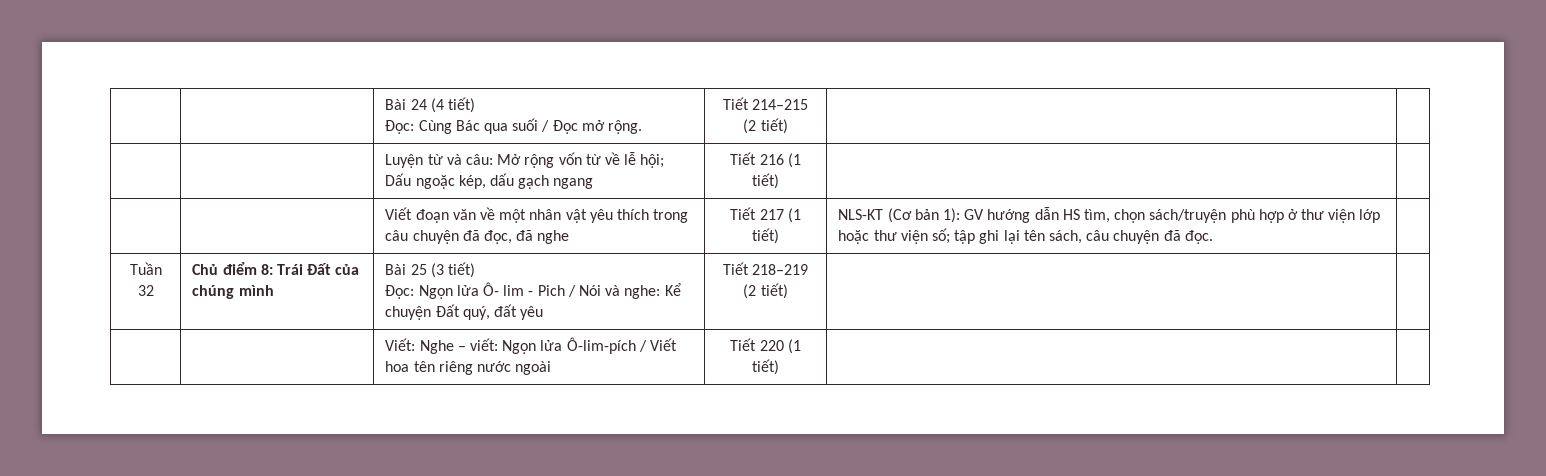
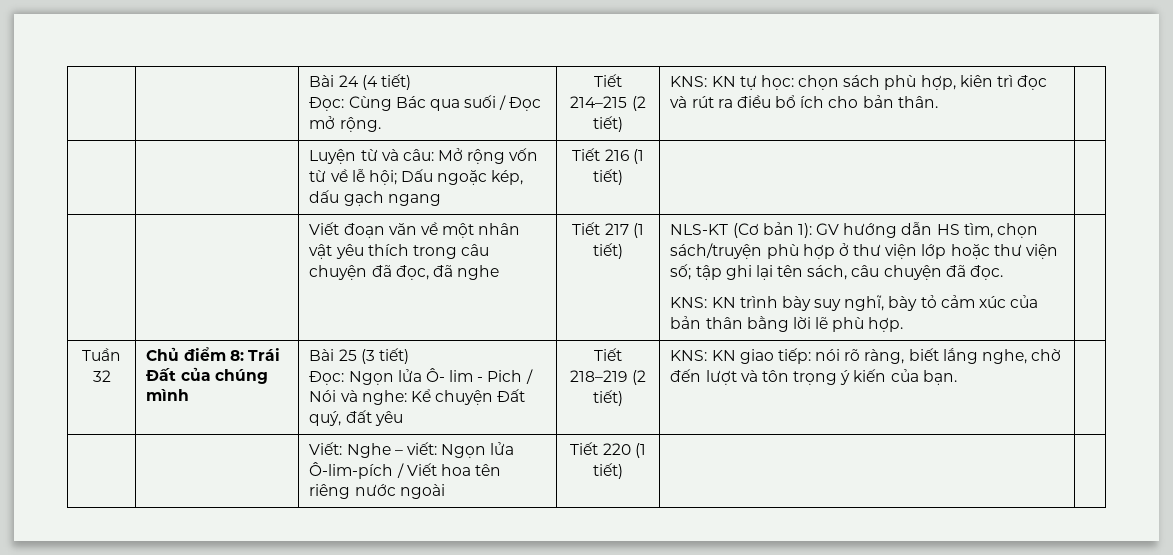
  | | Bài 24 (4 tiết)
- Đọc: Cùng Bác qua suối / Đọc mở rộng. | Tiết 214–215 (2 tiết) | |
+ Đọc: Cùng Bác qua suối / Đọc mở rộng. | Tiết 214–215 (2 tiết) | KNS: KN tự học: chọn sách phù hợp, kiên trì đọc và rút ra điều bổ ích cho bản thân. |
+ KNS: KN trình bày suy nghĩ, bày tỏ cảm xúc của bản thân bằng lời lẽ phù hợp.
+ KNS: KN giao tiếp: nói rõ ràng, biết lắng nghe, chờ đến lượt và tôn trọng ý kiến của bạn.

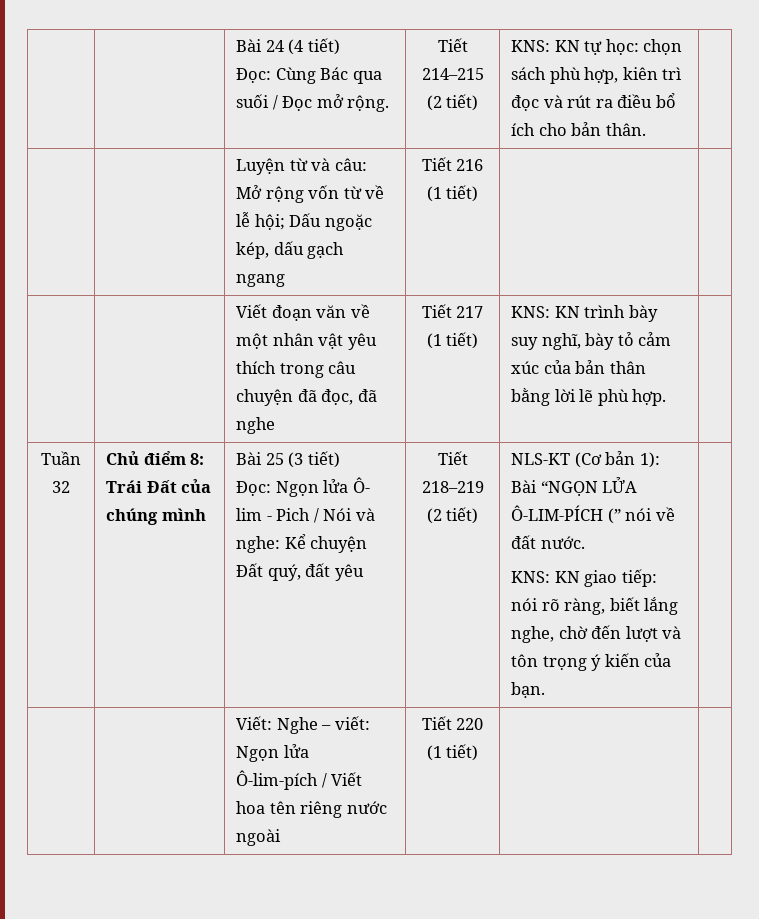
- NLS-KT (Cơ bản 1): GV hướng dẫn HS tìm, chọn sách/truyện phù hợp ở thư viện lớp hoặc thư viện số; tập ghi lại tên sách, câu chuyện đã đọc.
+ NLS-KT (Cơ bản 1): Bài “NGỌN LỬA Ô-LIM-PÍCH (” nói về đất nước.

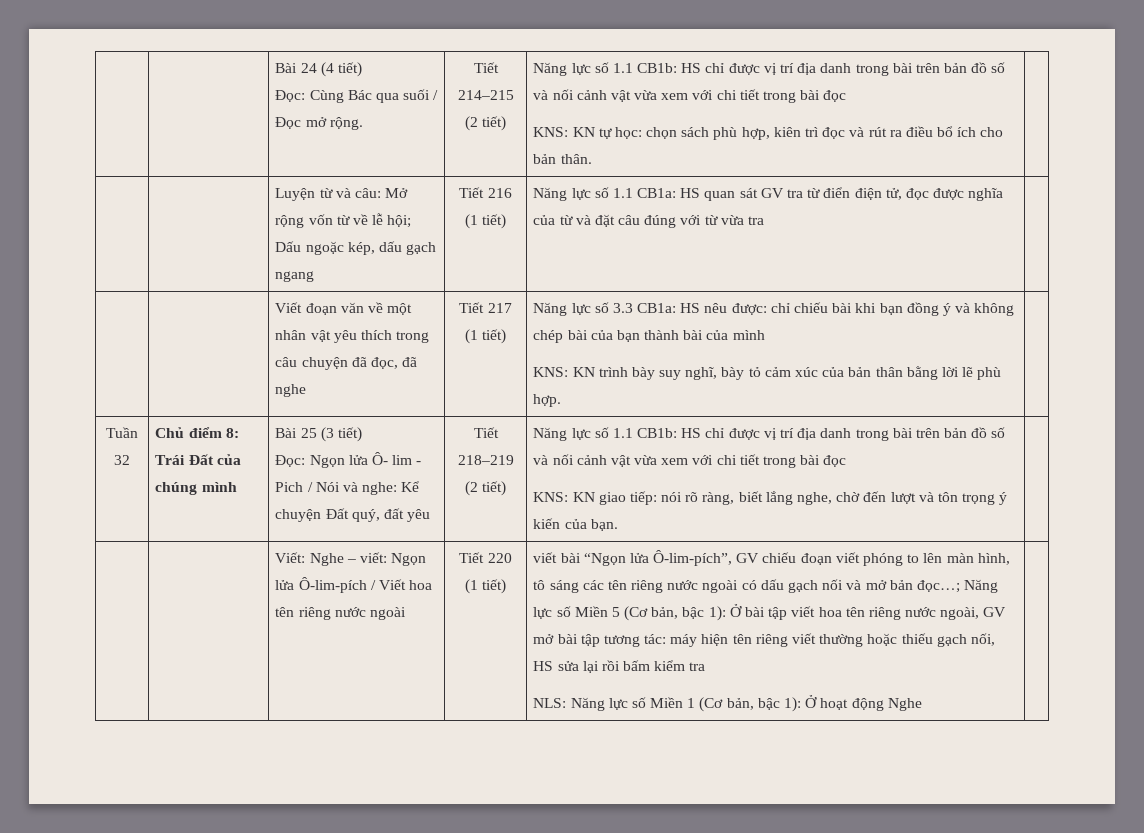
- Tiết 214–215 (2 tiết)
+ Tiết 214–215 (2 tiết) | Năng lực số 1.1 CB1b: HS chỉ được vị trí địa danh trong bài trên bản đồ số và nối cảnh vật vừa xem với chi tiết trong bài đọc
+ Năng lực số 1.1 CB1a: HS quan sát GV tra từ điển điện tử, đọc được nghĩa của từ và đặt câu đúng với từ vừa tra
+ Năng lực số 3.3 CB1a: HS nêu được: chỉ chiếu bài khi bạn đồng ý và không chép bài của bạn thành bài của mình
- Tiết 218–219 (2 tiết) | NLS-KT (Cơ bản 1): Bài “NGỌN LỬA Ô-LIM-PÍCH (” nói về đất nước.
+ Tiết 218–219 (2 tiết) | Năng lực số 1.1 CB1b: HS chỉ được vị trí địa danh trong bài trên bản đồ số và nối cảnh vật vừa xem với chi tiết trong bài đọc
+ viết bài “Ngọn lửa Ô-lim-pích”, GV chiếu đoạn viết phóng to lên màn hình, tô sáng các tên riêng nước ngoài có dấu gạch nối và mở bản đọc…; Năng lực số Miền 5 (Cơ bản, bậc 1): Ở bài tập viết hoa tên riêng nước ngoài, GV mở bài tập tương tác: máy hiện tên riêng viết thường hoặc thiếu gạch nối, HS sửa lại rồi bấm kiểm tra
+ NLS: Năng lực số Miền 1 (Cơ bản, bậc 1): Ở hoạt động Nghe

